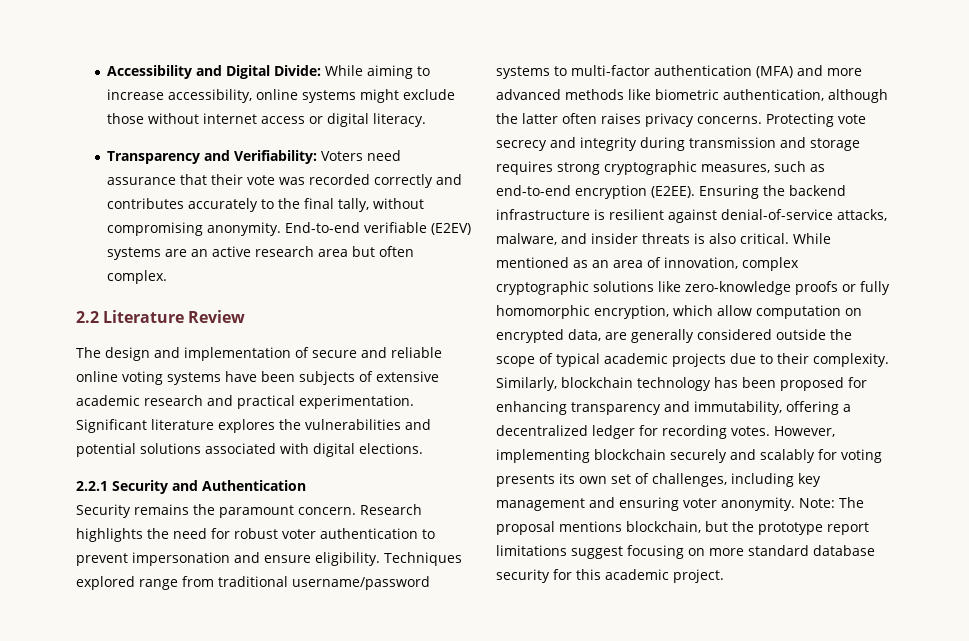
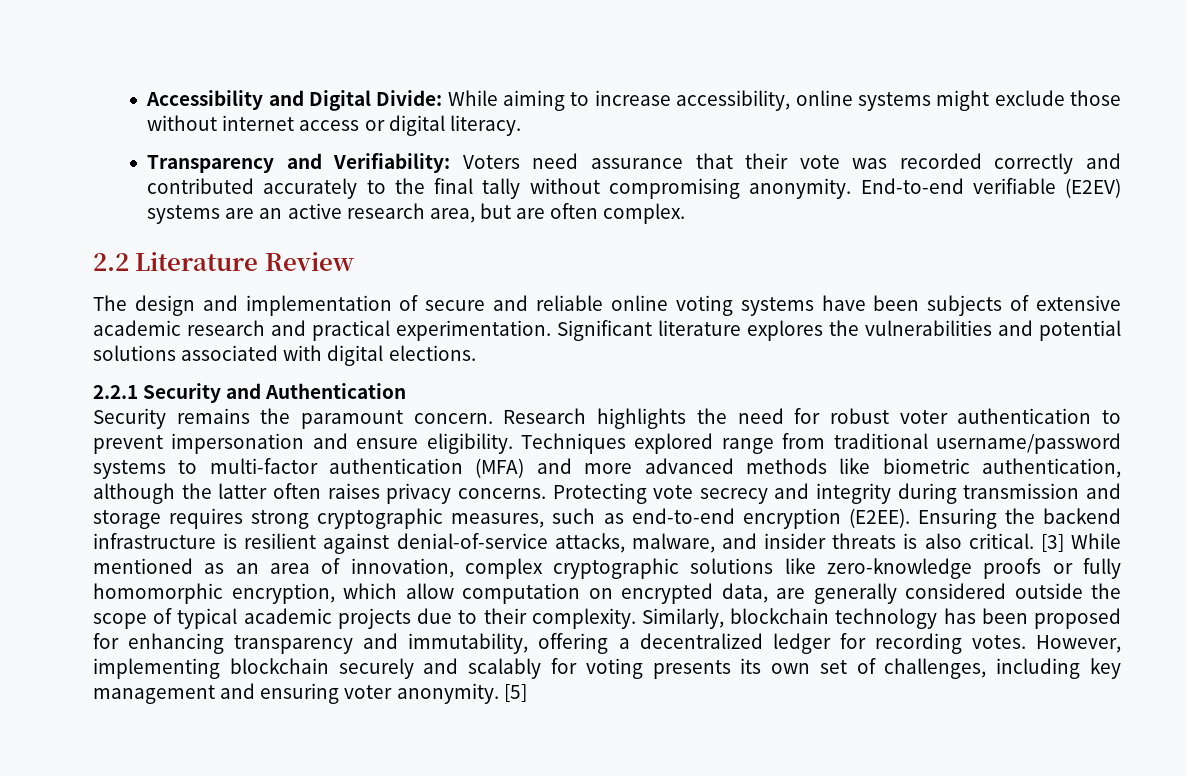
- Transparency and Verifiability: Voters need assurance that their vote was recorded correctly and contributes accurately to the final tally, without compromising anonymity.
+ Transparency and Verifiability: Voters need assurance that their vote was recorded correctly and contributed accurately to the final tally without compromising anonymity.
- End-to-end verifiable (E2EV) systems are an active research area but often complex.
+ End-to-end verifiable (E2EV) systems are an active research area, but are often complex.
- While mentioned as an area of innovation, complex cryptographic solutions like zero-knowledge proofs or fully homomorphic encryption, which allow computation on encrypted data, are generally considered outside the scope of typical academic projects due to their complexity.
+ [3] While mentioned as an area of innovation, complex cryptographic solutions like zero-knowledge proofs or fully homomorphic encryption, which allow computation on encrypted data, are generally considered outside the scope of typical academic projects due to their complexity.
- Note: The proposal mentions blockchain, but the prototype report limitations suggest focusing on more standard database security for this academic project.
+ [5]

